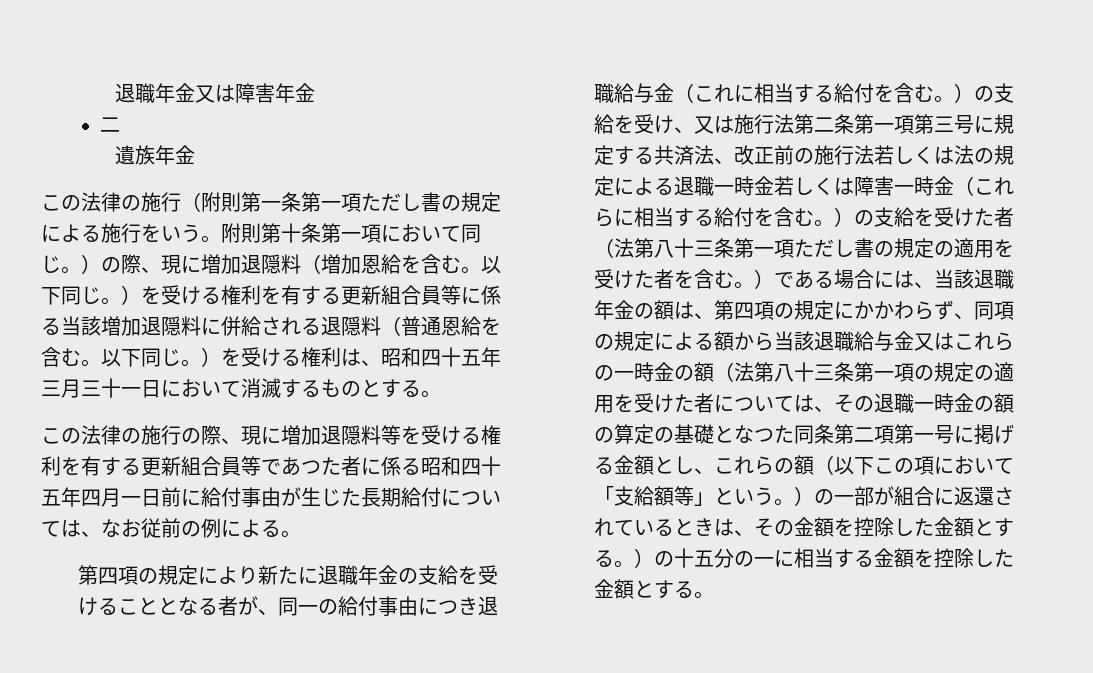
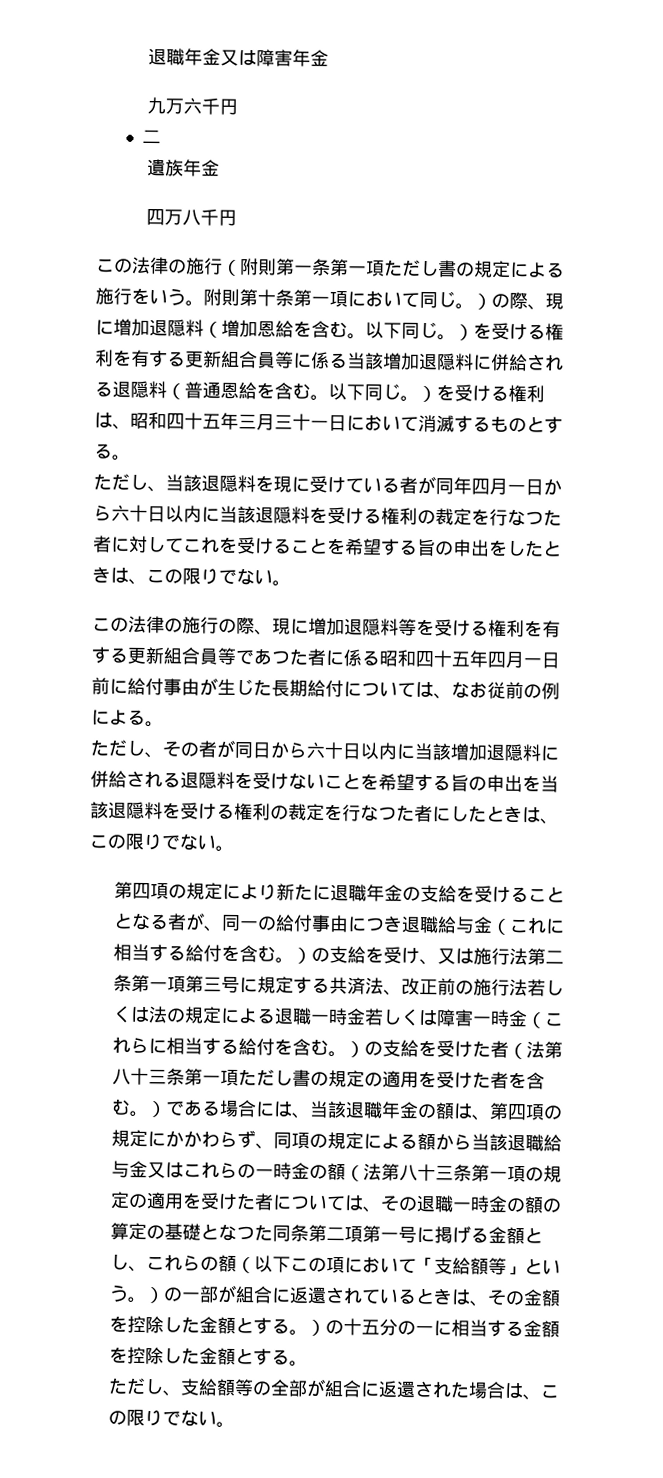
+ 九万六千円
+ 四万八千円
+ ただし、当該退隠料を現に受けている者が同年四月一日から六十日以内に当該退隠料を受ける権利の裁定を行なつた者に対してこれを受けることを希望する旨の申出をしたときは、この限りでない。
+ ただし、その者が同日から六十日以内に当該増加退隠料に併給される退隠料を受けないことを希望する旨の申出を当該退隠料を受ける権利の裁定を行なつた者にしたときは、この限りでない。
+ ただし、支給額等の全部が組合に返還された場合は、この限りでない。

